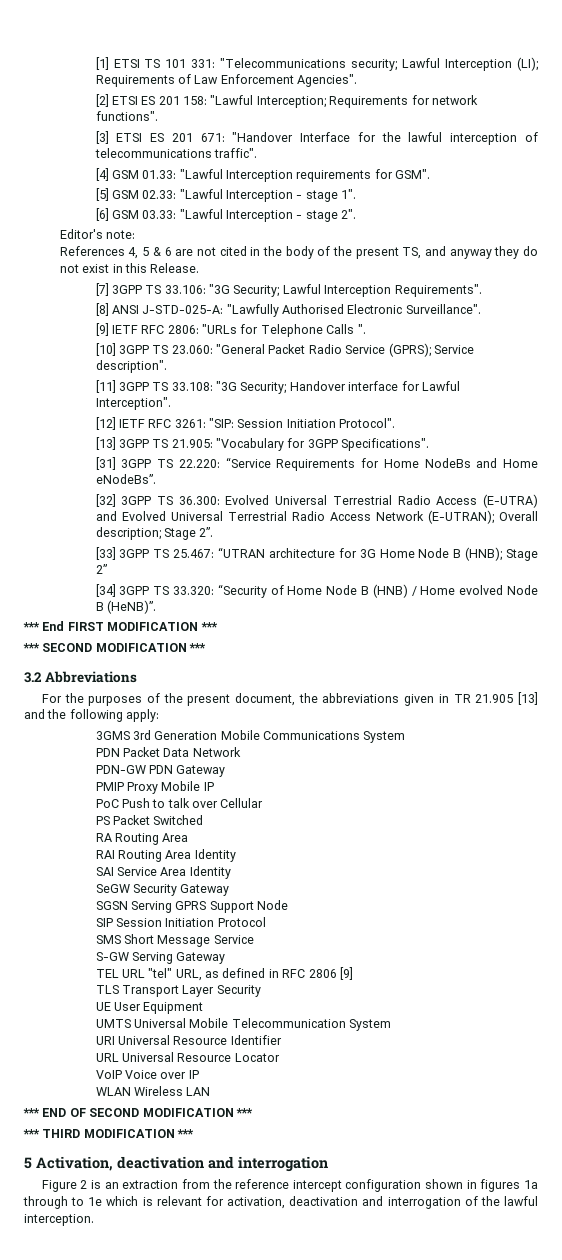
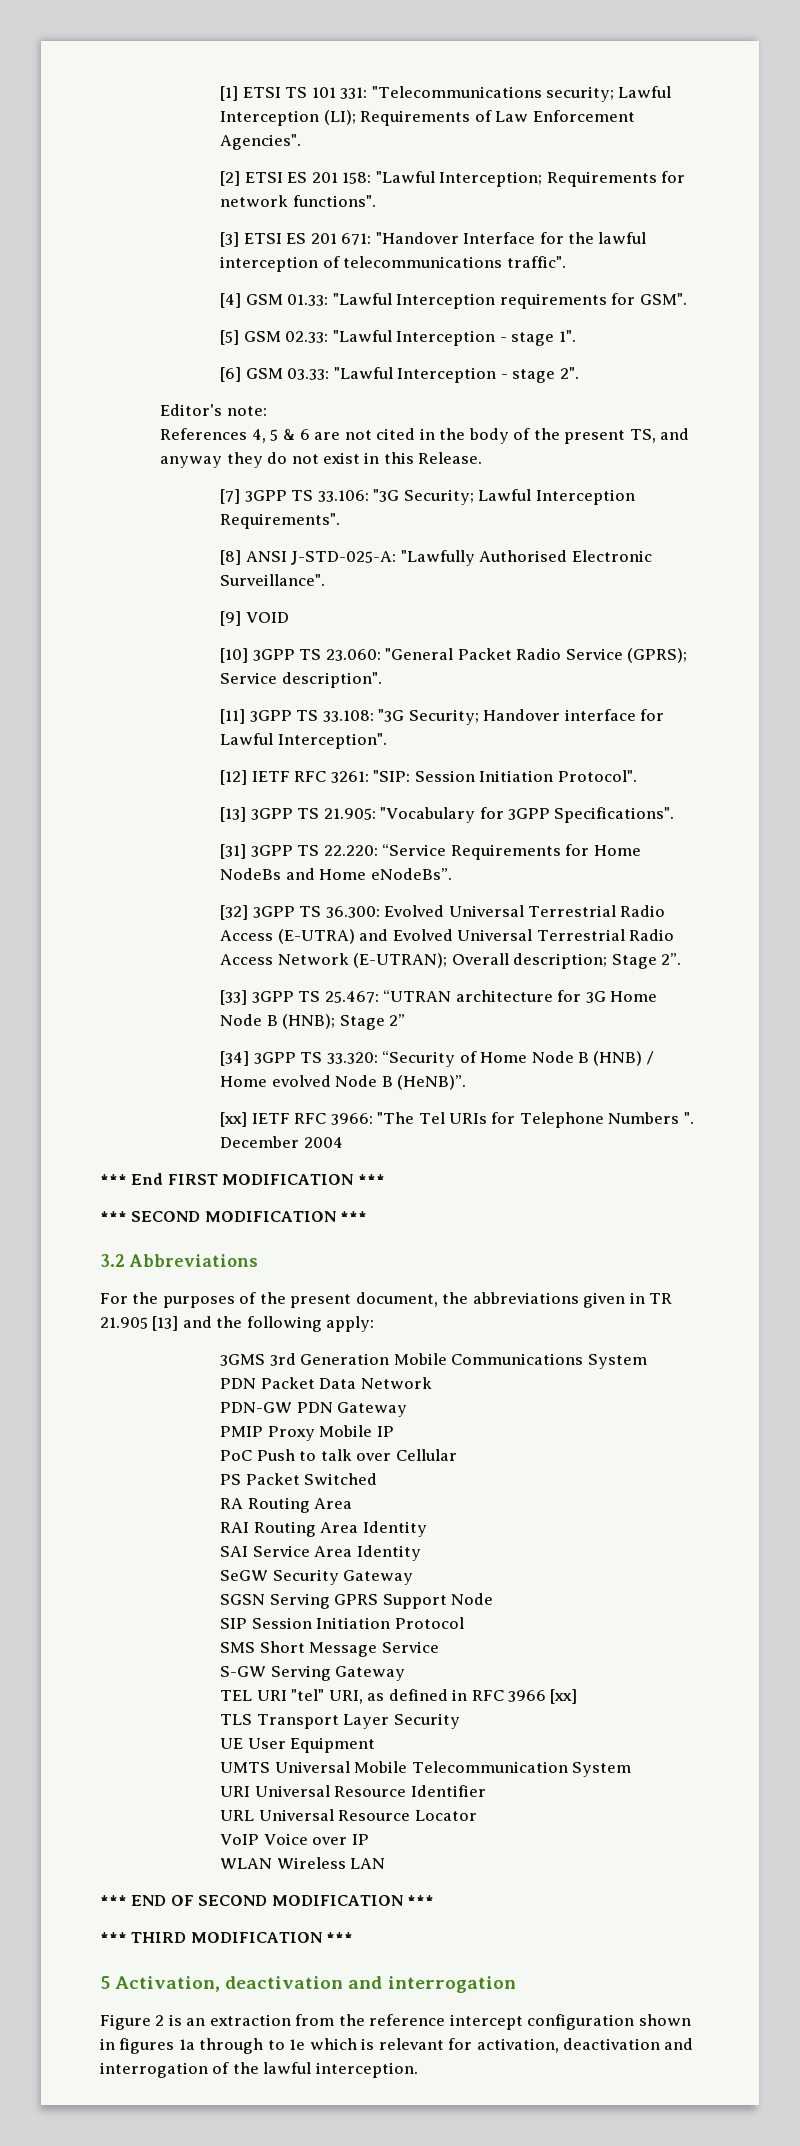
- [9] IETF RFC 2806: "URLs for Telephone Calls ".
+ [9] VOID
+ [xx] IETF RFC 3966: "The Tel URIs for Telephone Numbers ". December 2004
- TEL URL "tel" URL, as defined in RFC 2806 [9]
+ TEL URI "tel" URI, as defined in RFC 3966 [xx]

